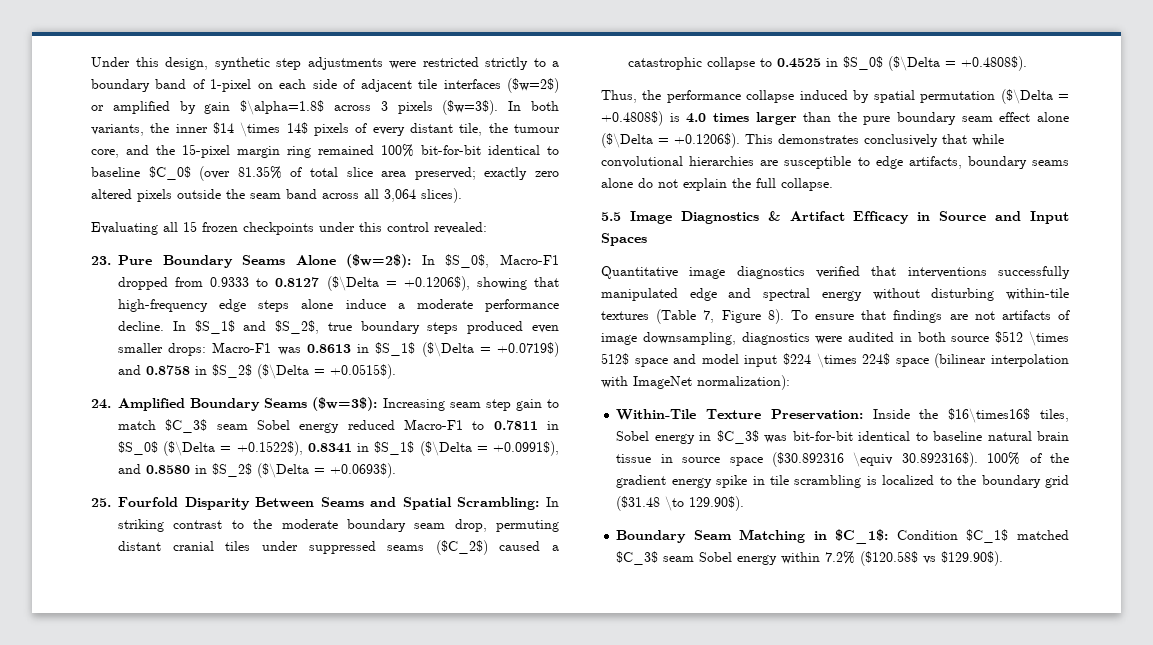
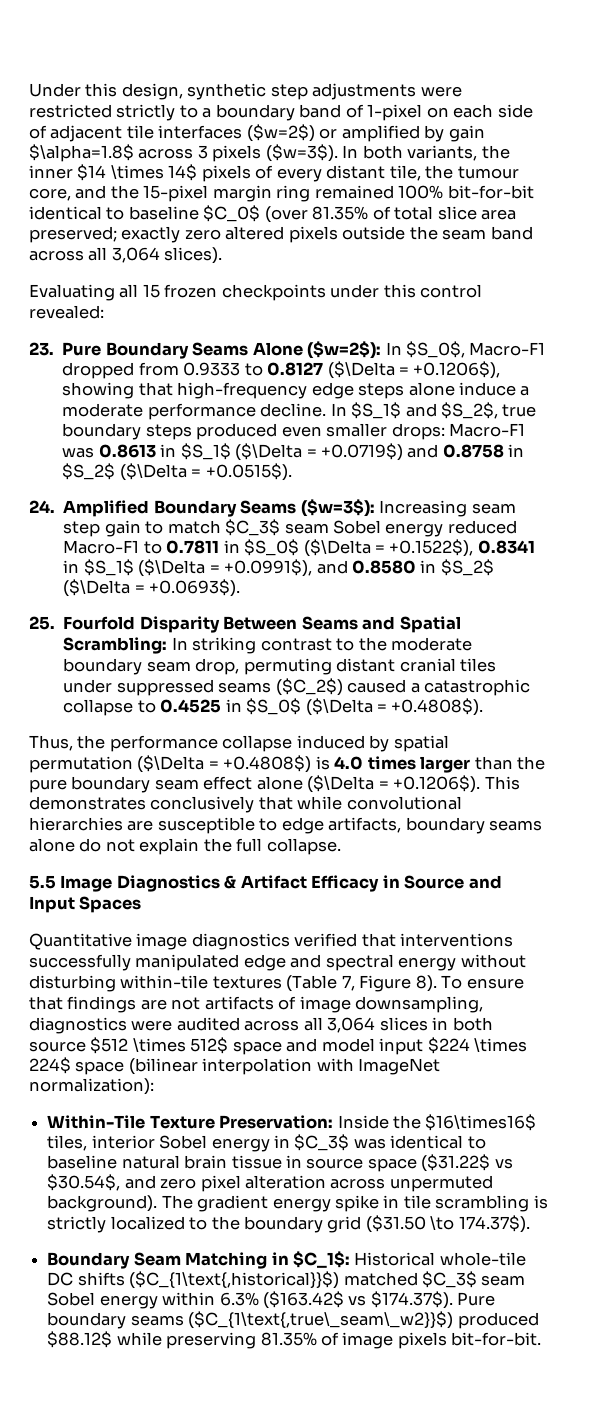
- To ensure that findings are not artifacts of image downsampling, diagnostics were audited in both source $512 \times 512$ space and model input $224 \times 224$ space (bilinear interpolation with ImageNet normalization):
+ To ensure that findings are not artifacts of image downsampling, diagnostics were audited across all 3,064 slices in both source $512 \times 512$ space and model input $224 \times 224$ space (bilinear interpolation with ImageNet normalization):
- Within-Tile Texture Preservation: Inside the $16\times16$ tiles, Sobel energy in $C_3$ was bit-for-bit identical to baseline natural brain tissue in source space ($30.892316 \equiv 30.892316$). 100% of the gradient energy spike in tile scrambling is localized to the boundary grid ($31.48 \to 129.90$).
+ Within-Tile Texture Preservation: Inside the $16\times16$ tiles, interior Sobel energy in $C_3$ was identical to baseline natural brain tissue in source space ($31.22$ vs $30.54$, and zero pixel alteration across unpermuted background). The gradient energy spike in tile scrambling is strictly localized to the boundary grid ($31.50 \to 174.37$).
- Boundary Seam Matching in $C_1$: Condition $C_1$ matched $C_3$ seam Sobel energy within 7.2% ($120.58$ vs $129.90$).
+ Boundary Seam Matching in $C_1$: Historical whole-tile DC shifts ($C_{1\text{,historical}}$) matched $C_3$ seam Sobel energy within 6.3% ($163.42$ vs $174.37$). Pure boundary seams ($C_{1\text{,true\_seam\_w2}}$) produced $88.12$ while preserving 81.35% of image pixels bit-for-bit.

